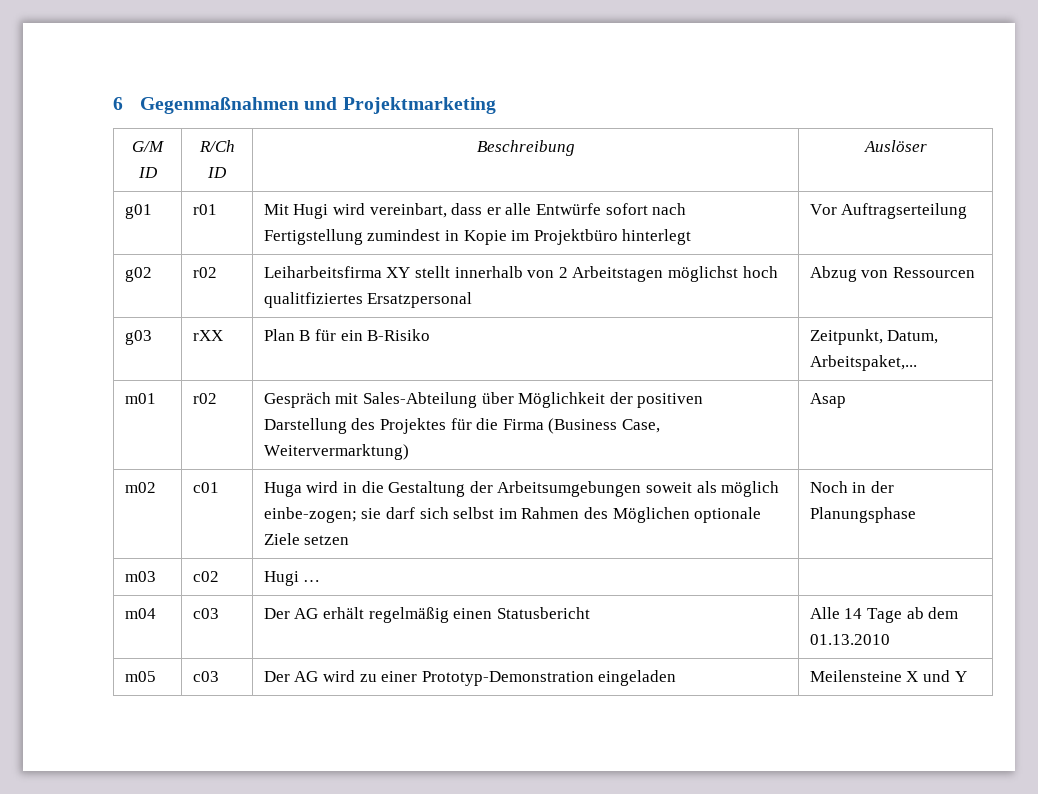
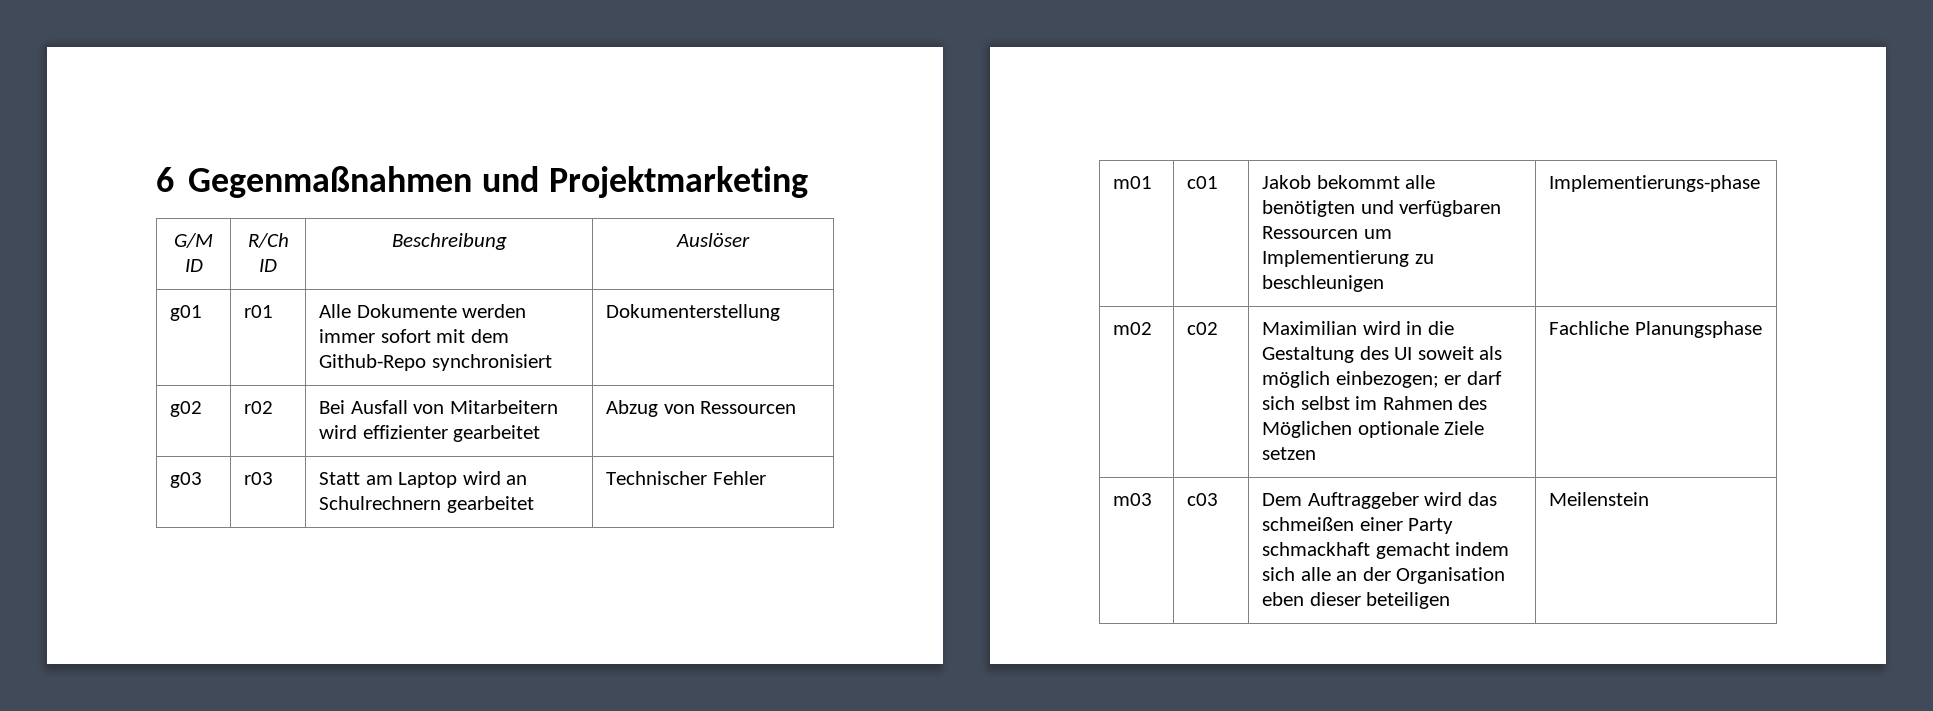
- g01 | r01 | Mit Hugi wird vereinbart, dass er alle Entwürfe sofort nach Fertigstellung zumindest in Kopie im Projektbüro hinterlegt | Vor Auftragserteilung
- g02 | r02 | Leiharbeitsfirma XY stellt innerhalb von 2 Arbeitstagen möglichst hoch qualitfiziertes Ersatzpersonal | Abzug von Ressourcen
- g03 | rXX | Plan B für ein B-Risiko | Zeitpunkt, Datum, Arbeitspaket,...
- m01 | r02 | Gespräch mit Sales-Abteilung über Möglichkeit der positiven Darstellung des Projektes für die Firma (Business Case, Weitervermarktung) | Asap
+ g01 | r01 | Alle Dokumente werden immer sofort mit dem Github-Repo synchronisiert | Dokumenterstellung
+ g02 | r02 | Bei Ausfall von Mitarbeitern wird effizienter gearbeitet | Abzug von Ressourcen
+ g03 | r03 | Statt am Laptop wird an Schulrechnern gearbeitet | Technischer Fehler
+ m01 | c01 | Jakob bekommt alle benötigten und verfügbaren Ressourcen um Implementierung zu beschleunigen | Implementierungs-phase
- m02 | c01 | Huga wird in die Gestaltung der Arbeitsumgebungen soweit als möglich einbe-zogen; sie darf sich selbst im Rahmen des Möglichen optionale Ziele setzen | Noch in der Planungsphase
+ m02 | c02 | Maximilian wird in die Gestaltung des UI soweit als möglich einbezogen; er darf sich selbst im Rahmen des Möglichen optionale Ziele setzen | Fachliche Planungsphase
- m03 | c02 | Hugi … |
- m04 | c03 | Der AG erhält regelmäßig einen Statusbericht | Alle 14 Tage ab dem 01.13.2010
- m05 | c03 | Der AG wird zu einer Prototyp-Demonstration eingeladen | Meilensteine X und Y
+ m03 | c03 | Dem Auftraggeber wird das schmeißen einer Party schmackhaft gemacht indem sich alle an der Organisation eben dieser beteiligen | Meilenstein

